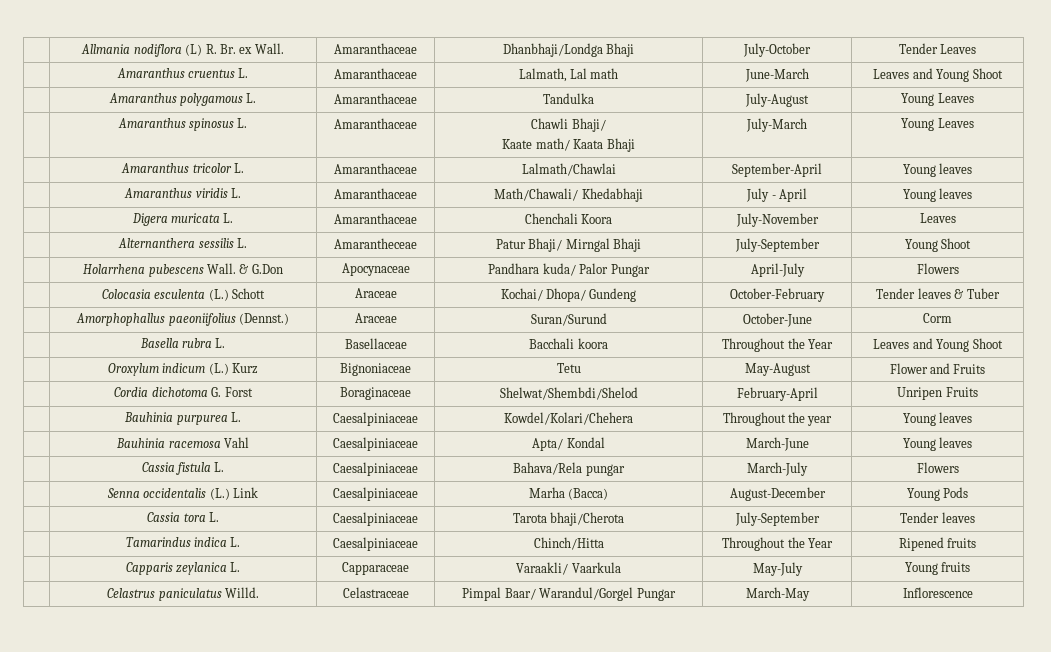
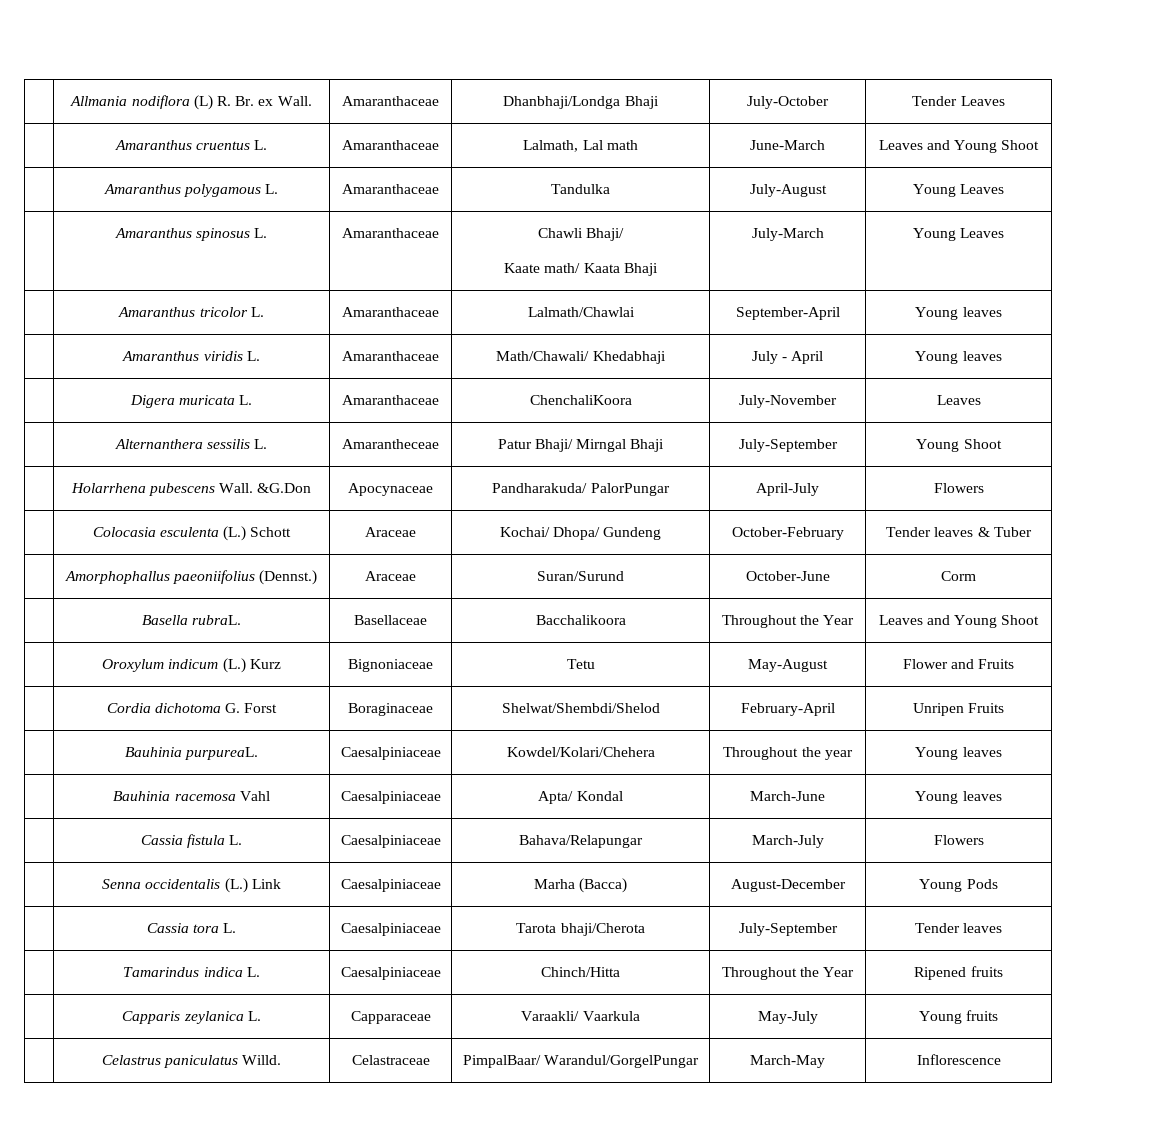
- | Digera muricata L. | Amaranthaceae | Chenchali Koora | July-November | Leaves
+ | Digera muricata L. | Amaranthaceae | ChenchaliKoora | July-November | Leaves
- | Holarrhena pubescens Wall. & G.Don | Apocynaceae | Pandhara kuda/ Palor Pungar | April-July | Flowers
+ | Holarrhena pubescens Wall. &G.Don | Apocynaceae | Pandharakuda/ PalorPungar | April-July | Flowers
- | Basella rubra L. | Basellaceae | Bacchali koora | Throughout the Year | Leaves and Young Shoot
+ | Basella rubraL. | Basellaceae | Bacchalikoora | Throughout the Year | Leaves and Young Shoot
- | Bauhinia purpurea L. | Caesalpiniaceae | Kowdel/Kolari/Chehera | Throughout the year | Young leaves
+ | Bauhinia purpureaL. | Caesalpiniaceae | Kowdel/Kolari/Chehera | Throughout the year | Young leaves
- | Cassia fistula L. | Caesalpiniaceae | Bahava/Rela pungar | March-July | Flowers
+ | Cassia fistula L. | Caesalpiniaceae | Bahava/Relapungar | March-July | Flowers
- | Celastrus paniculatus Willd. | Celastraceae | Pimpal Baar/ Warandul/Gorgel Pungar | March-May | Inflorescence
+ | Celastrus paniculatus Willd. | Celastraceae | PimpalBaar/ Warandul/GorgelPungar | March-May | Inflorescence

